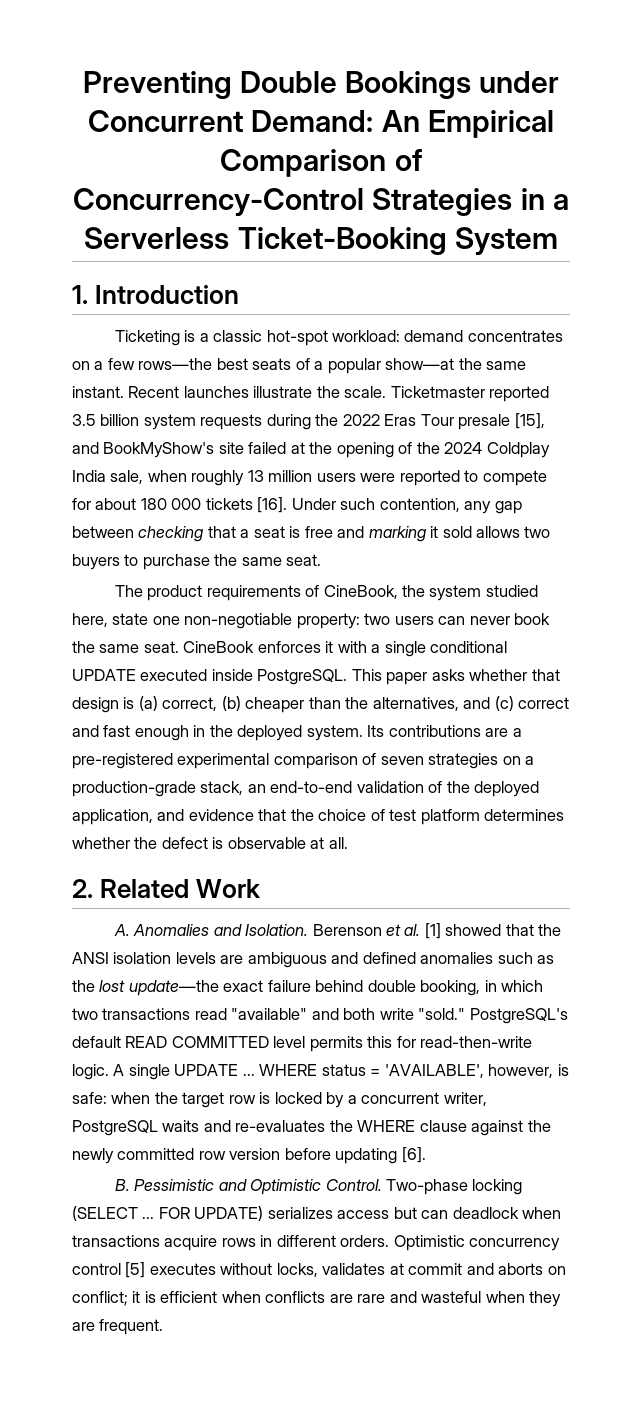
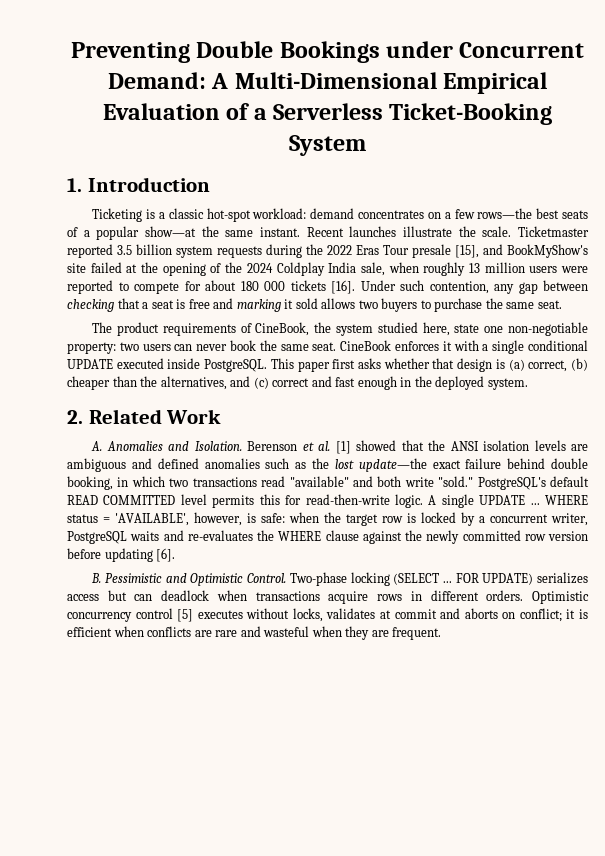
- Preventing Double Bookings under Concurrent Demand: An Empirical Comparison of Concurrency-Control Strategies in a Serverless Ticket-Booking System
+ Preventing Double Bookings under Concurrent Demand: A Multi-Dimensional Empirical Evaluation of a Serverless Ticket-Booking System
- This paper asks whether that design is (a) correct, (b) cheaper than the alternatives, and (c) correct and fast enough in the deployed system. Its contributions are a pre-registered experimental comparison of seven strategies on a production-grade stack, an end-to-end validation of the deployed application, and evidence that the choice of test platform determines whether the defect is observable at all.
+ This paper first asks whether that design is (a) correct, (b) cheaper than the alternatives, and (c) correct and fast enough in the deployed system.

